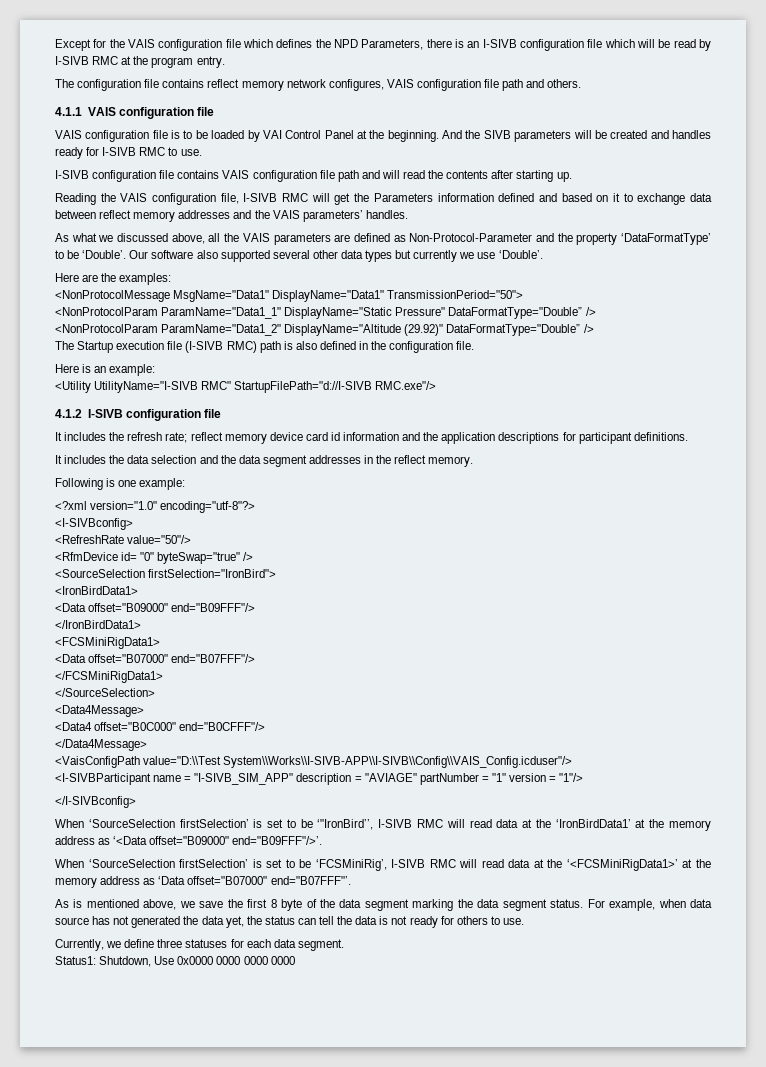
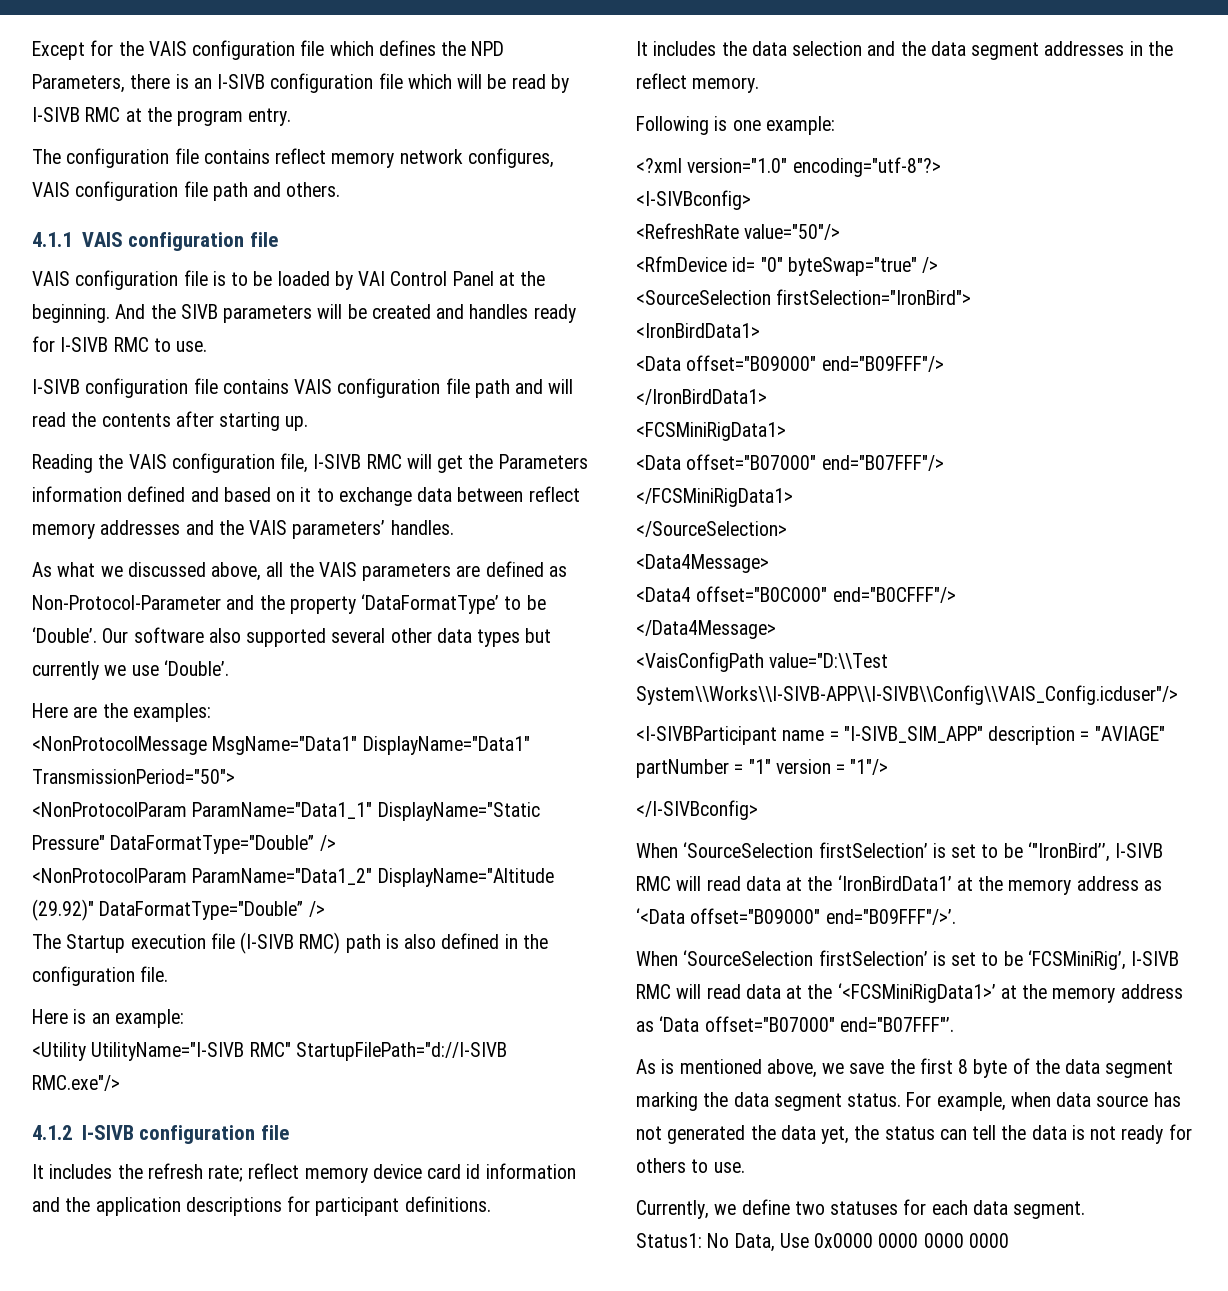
- Currently, we define three statuses for each data segment.
+ Currently, we define two statuses for each data segment.
- Status1: Shutdown, Use 0x0000 0000 0000 0000
+ Status1: No Data, Use 0x0000 0000 0000 0000

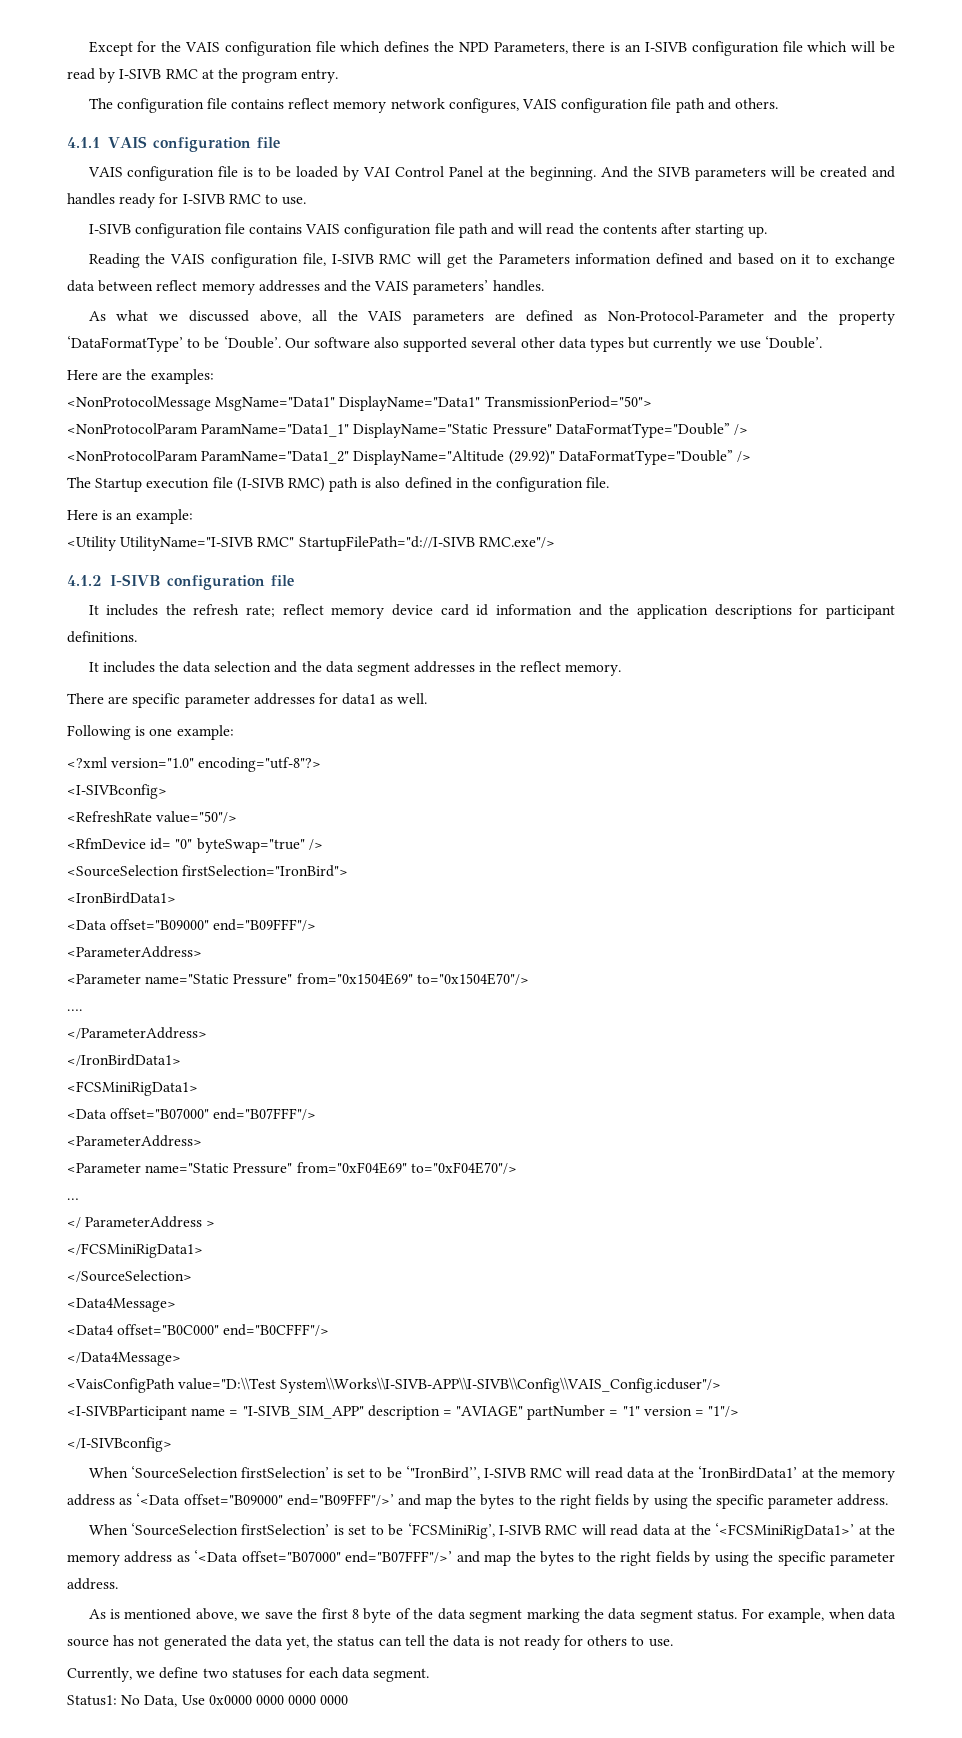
+ There are specific parameter addresses for data1 as well.
  <Data offset="B09000" end="B09FFF"/>
+ <ParameterAddress>
+ <Parameter name="Static Pressure" from="0x1504E69" to="0x1504E70"/>
+ ….
+ </ParameterAddress>
  <Data offset="B07000" end="B07FFF"/>
+ <ParameterAddress>
+ <Parameter name="Static Pressure" from="0xF04E69" to="0xF04E70"/>
+ …
+ </ ParameterAddress >
- When ‘SourceSelection firstSelection’ is set to be ‘"IronBird’’, I-SIVB RMC will read data at the ‘IronBirdData1’ at the memory address as ‘<Data offset="B09000" end="B09FFF"/>’.
+ When ‘SourceSelection firstSelection’ is set to be ‘"IronBird’’, I-SIVB RMC will read data at the ‘IronBirdData1’ at the memory address as ‘<Data offset="B09000" end="B09FFF"/>’ and map the bytes to the right fields by using the specific parameter address.
- When ‘SourceSelection firstSelection’ is set to be ‘FCSMiniRig’, I-SIVB RMC will read data at the ‘<FCSMiniRigData1>’ at the memory address as ‘Data offset="B07000" end="B07FFF"’.
+ When ‘SourceSelection firstSelection’ is set to be ‘FCSMiniRig’, I-SIVB RMC will read data at the ‘<FCSMiniRigData1>’ at the memory address as ‘<Data offset="B07000" end="B07FFF"/>’ and map the bytes to the right fields by using the specific parameter address.

